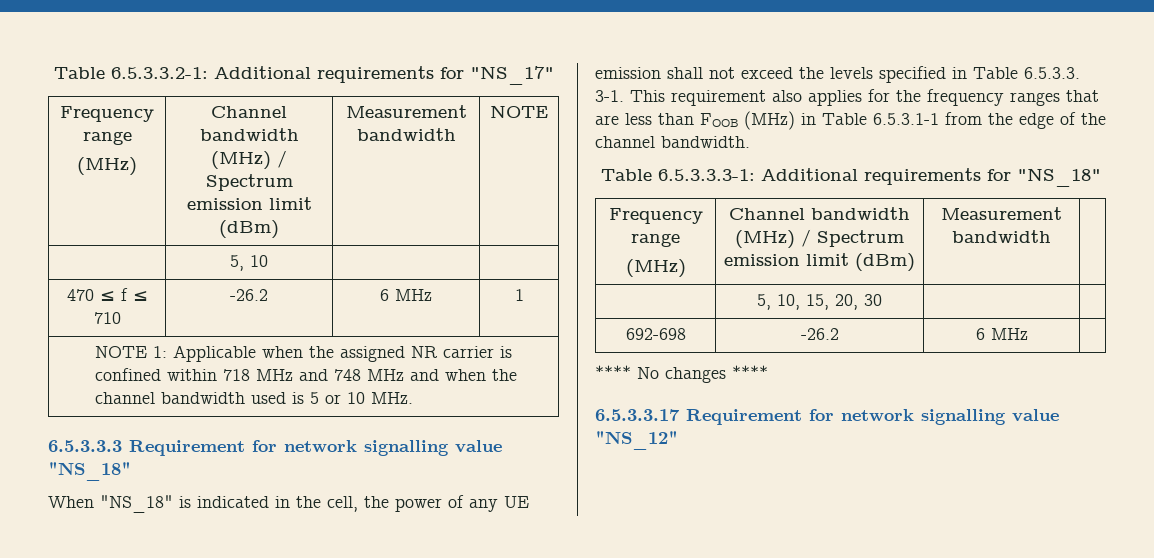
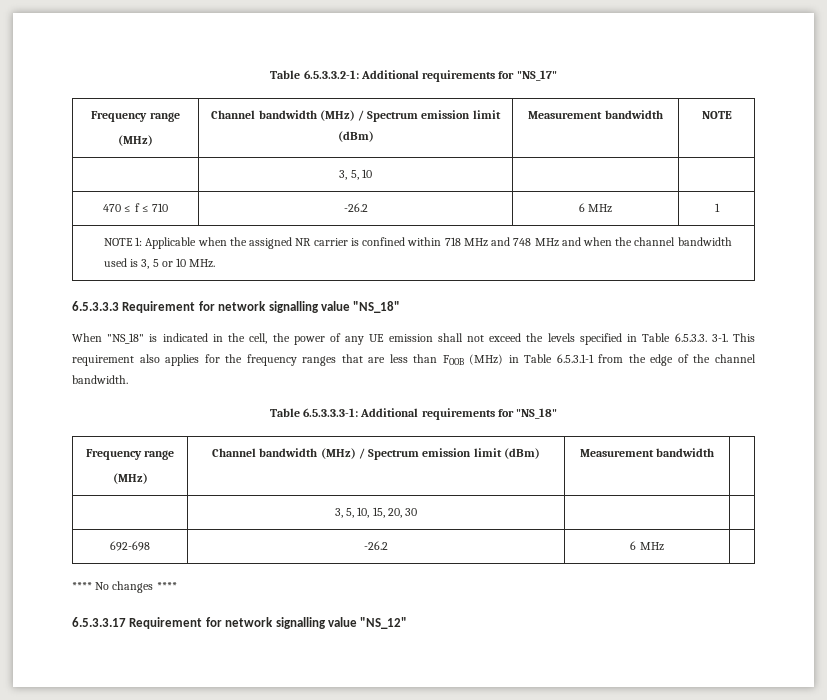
- | 5, 10 | |
+ | 3, 5, 10 | |
- NOTE 1: Applicable when the assigned NR carrier is confined within 718 MHz and 748 MHz and when the channel bandwidth used is 5 or 10 MHz.
+ NOTE 1: Applicable when the assigned NR carrier is confined within 718 MHz and 748 MHz and when the channel bandwidth used is 3, 5 or 10 MHz.
- | 5, 10, 15, 20, 30 | |
+ | 3, 5, 10, 15, 20, 30 | |

